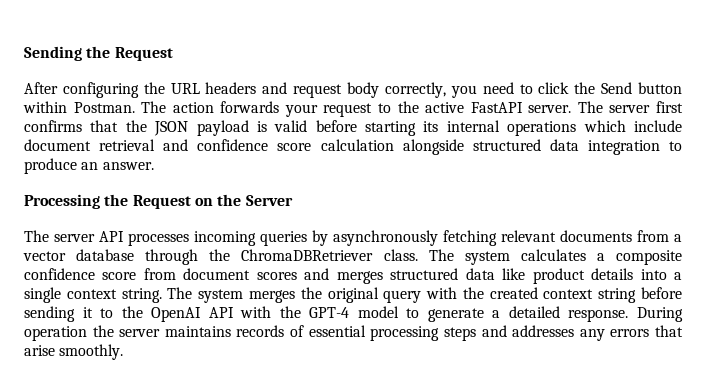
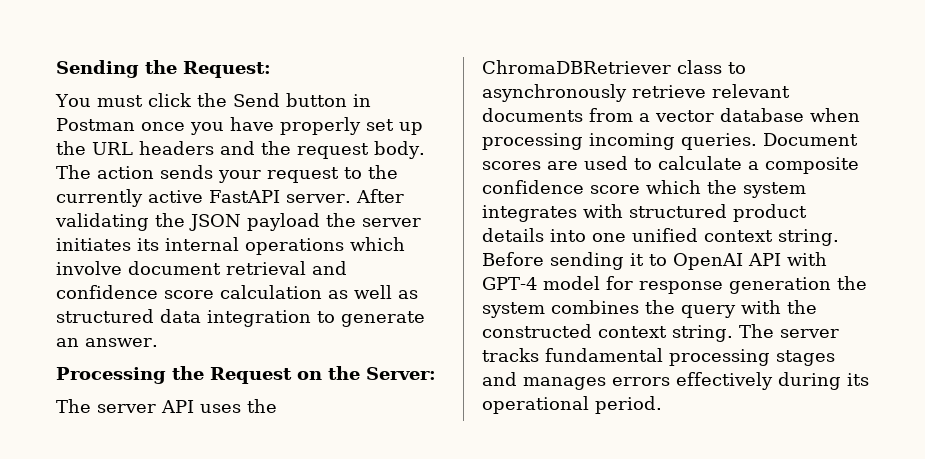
- Sending the Request
- After configuring the URL headers and request body correctly, you need to click the Send button within Postman.
+ Sending the Request:
+ You must click the Send button in Postman once you have properly set up the URL headers and the request body.
- The action forwards your request to the active FastAPI server.
+ The action sends your request to the currently active FastAPI server.
- The server first confirms that the JSON payload is valid before starting its internal operations which include document retrieval and confidence score calculation alongside structured data integration to produce an answer.
+ After validating the JSON payload the server initiates its internal operations which involve document retrieval and confidence score calculation as well as structured data integration to generate an answer.
- Processing the Request on the Server
+ Processing the Request on the Server:
- The server API processes incoming queries by asynchronously fetching relevant documents from a vector database through the ChromaDBRetriever class. The system calculates a composite confidence score from document scores and merges structured data like product details into a single context string. The system merges the original query with the created context string before sending it to the OpenAI API with the GPT-4 model to generate a detailed response. During operation the server maintains records of essential processing steps and addresses any errors that arise smoothly.
+ The server API uses the ChromaDBRetriever class to asynchronously retrieve relevant documents from a vector database when processing incoming queries. Document scores are used to calculate a composite confidence score which the system integrates with structured product details into one unified context string. Before sending it to OpenAI API with GPT-4 model for response generation the system combines the query with the constructed context string. The server tracks fundamental processing stages and manages errors effectively during its operational period.

